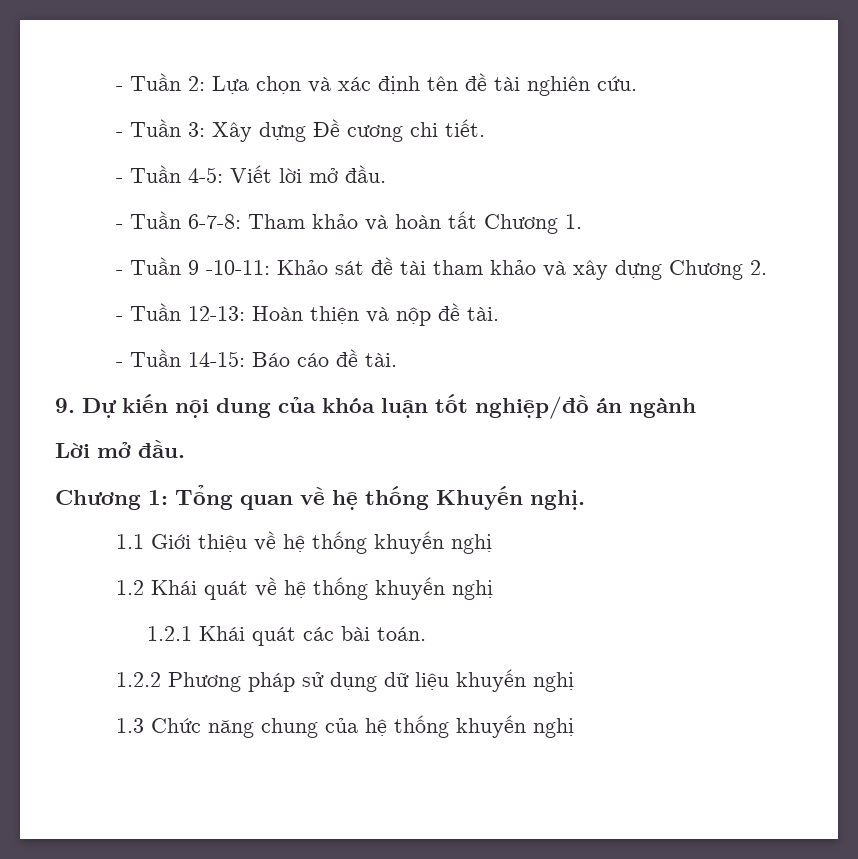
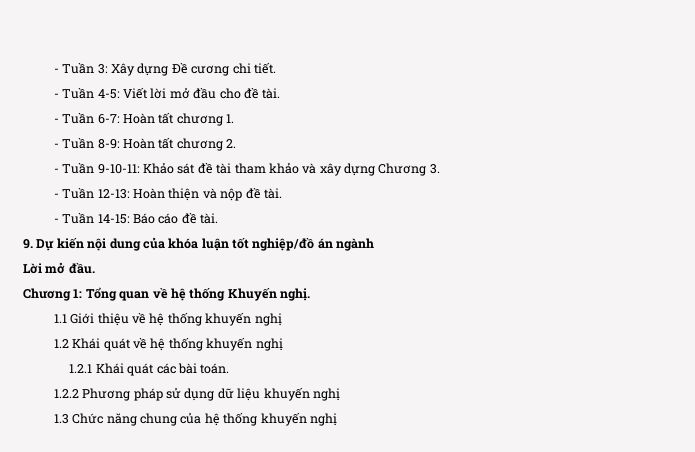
- - Tuần 2: Lựa chọn và xác định tên đề tài nghiên cứu.
- - Tuần 4-5: Viết lời mở đầu.
- - Tuần 6-7-8: Tham khảo và hoàn tất Chương 1.
- - Tuần 9 -10-11: Khảo sát đề tài tham khảo và xây dựng Chương 2.
+ - Tuần 4-5: Viết lời mở đầu cho đề tài.
+ - Tuần 6-7: Hoàn tất chương 1.
+ - Tuần 8-9: Hoàn tất chương 2.
+ - Tuần 9-10-11: Khảo sát đề tài tham khảo và xây dựng Chương 3.

